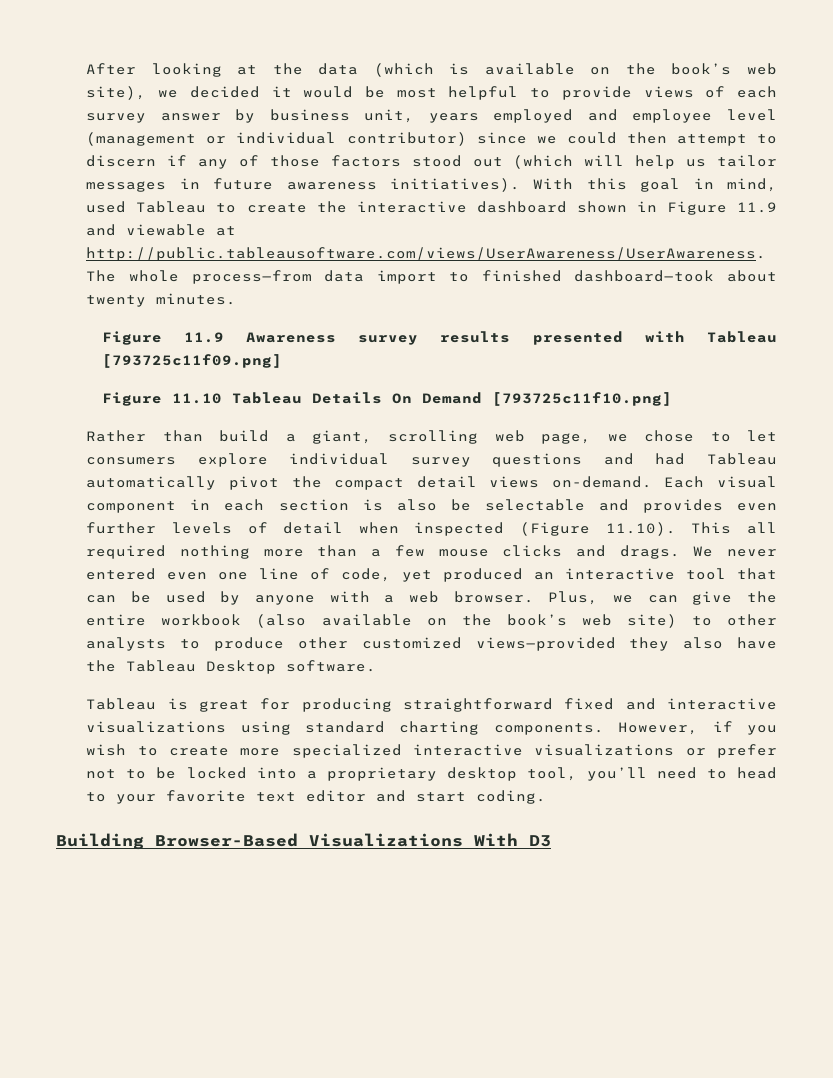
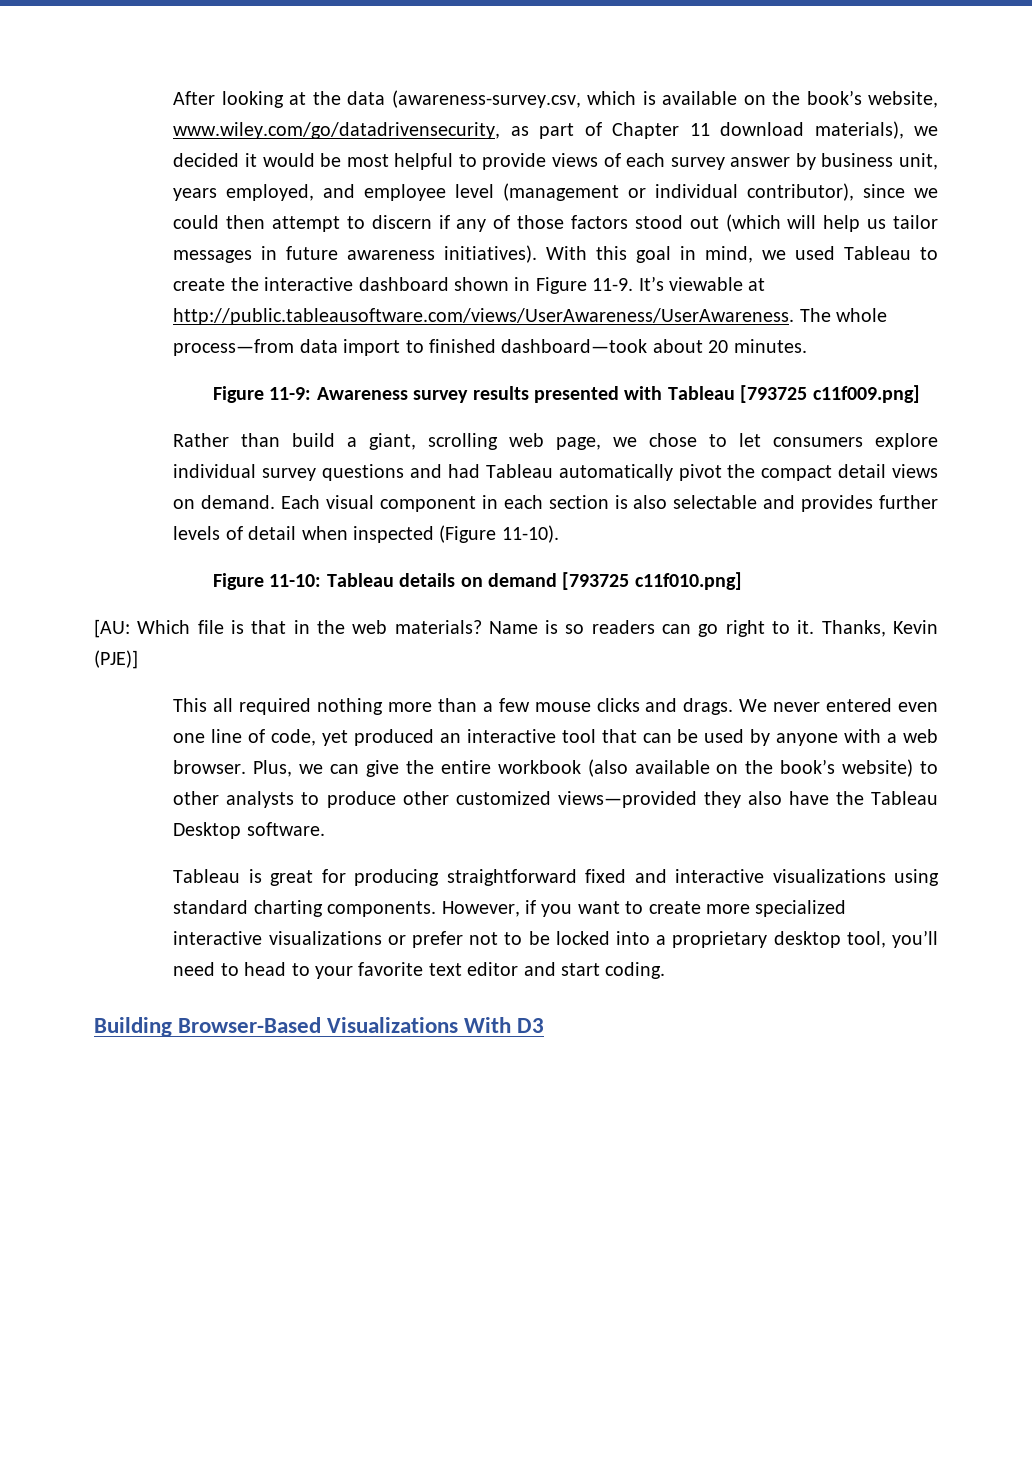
- After looking at the data (which is available on the book’s web site), we decided it would be most helpful to provide views of each survey answer by business unit, years employed and employee level (management or individual contributor) since we could then attempt to discern if any of those factors stood out (which will help us tailor messages in future awareness initiatives).
+ After looking at the data (awareness-survey.csv, which is available on the book’s website, www.wiley.com/go/datadrivensecurity, as part of Chapter 11 download materials), we decided it would be most helpful to provide views of each survey answer by business unit, years employed, and employee level (management or individual contributor), since we could then attempt to discern if any of those factors stood out (which will help us tailor messages in future awareness initiatives).
- With this goal in mind, used Tableau to create the interactive dashboard shown in Figure 11.9 and viewable at http://public.tableausoftware.com/views/UserAwareness/UserAwareness. The whole process—from data import to finished dashboard—took about twenty minutes.
+ With this goal in mind, we used Tableau to create the interactive dashboard shown in Figure 11-9. It’s viewable at http://public.tableausoftware.com/views/UserAwareness/UserAwareness. The whole process—from data import to finished dashboard—took about 20 minutes.
- Figure 11.9 Awareness survey results presented with Tableau [793725c11f09.png]
- Figure 11.10 Tableau Details On Demand [793725c11f10.png]
+ Figure 11-9: Awareness survey results presented with Tableau [793725 c11f009.png]
- Rather than build a giant, scrolling web page, we chose to let consumers explore individual survey questions and had Tableau automatically pivot the compact detail views on-demand.
+ Rather than build a giant, scrolling web page, we chose to let consumers explore individual survey questions and had Tableau automatically pivot the compact detail views on demand.
- Each visual component in each section is also be selectable and provides even further levels of detail when inspected (Figure 11.10). This all required nothing more than a few mouse clicks and drags.
+ Each visual component in each section is also selectable and provides further levels of detail when inspected (Figure 11-10).
+ Figure 11-10: Tableau details on demand [793725 c11f010.png]
+ [AU: Which file is that in the web materials? Name is so readers can go right to it. Thanks, Kevin (PJE)]
+ This all required nothing more than a few mouse clicks and drags.
- Plus, we can give the entire workbook (also available on the book’s web site) to other analysts to produce other customized views—provided they also have the Tableau Desktop software.
+ Plus, we can give the entire workbook (also available on the book’s website) to other analysts to produce other customized views—provided they also have the Tableau Desktop software.
- However, if you wish to create more specialized interactive visualizations or prefer not to be locked into a proprietary desktop tool, you’ll need to head to your favorite text editor and start coding.
+ However, if you want to create more specialized interactive visualizations or prefer not to be locked into a proprietary desktop tool, you’ll need to head to your favorite text editor and start coding.

